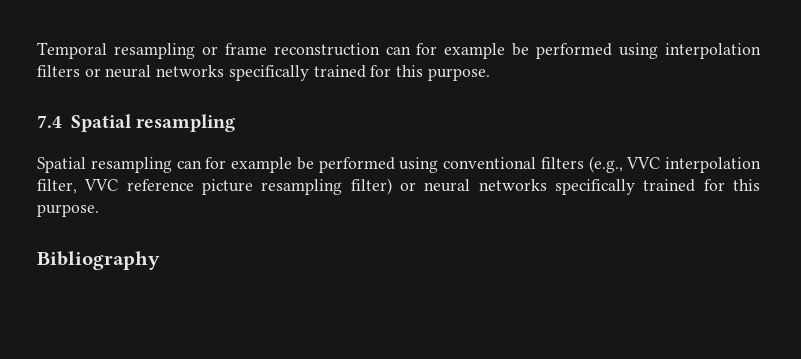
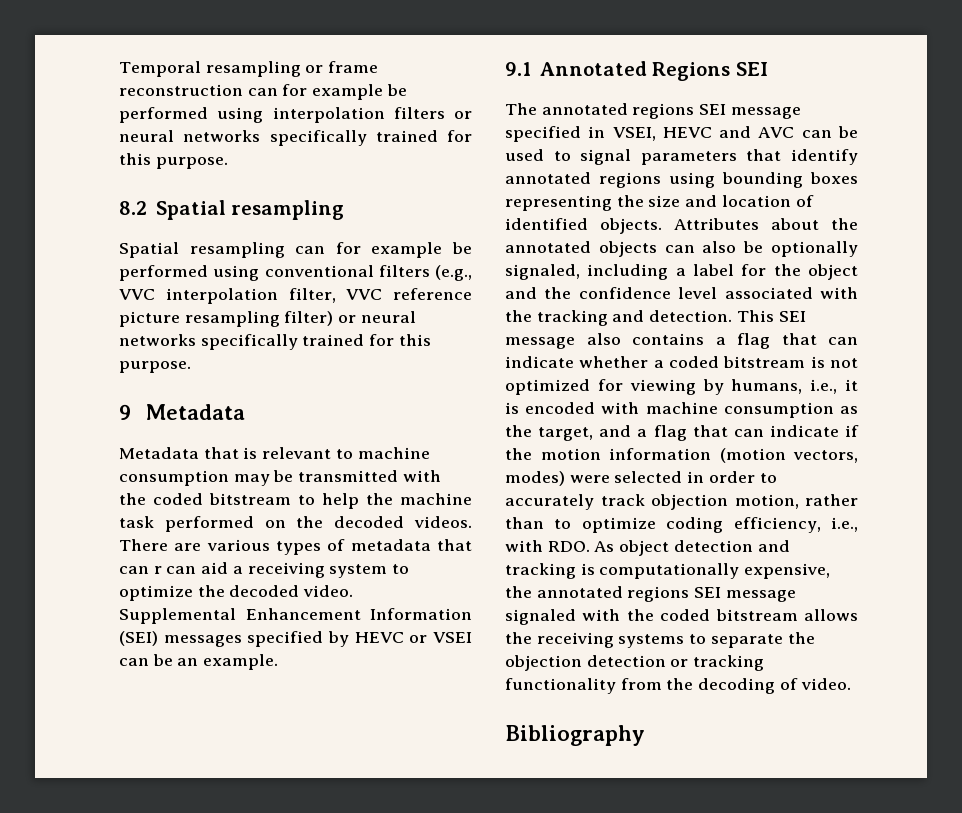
- 7.4 Spatial resampling
+ 8.2 Spatial resampling
+ 9 Metadata
+ Metadata that is relevant to machine consumption may be transmitted with the coded bitstream to help the machine task performed on the decoded videos. There are various types of metadata that can r can aid a receiving system to optimize the decoded video. Supplemental Enhancement Information (SEI) messages specified by HEVC or VSEI can be an example.
+ 9.1 Annotated Regions SEI
+ The annotated regions SEI message specified in VSEI, HEVC and AVC can be used to signal parameters that identify annotated regions using bounding boxes representing the size and location of identified objects. Attributes about the annotated objects can also be optionally signaled, including a label for the object and the confidence level associated with the tracking and detection. This SEI message also contains a flag that can indicate whether a coded bitstream is not optimized for viewing by humans, i.e., it is encoded with machine consumption as the target, and a flag that can indicate if the motion information (motion vectors, modes) were selected in order to accurately track objection motion, rather than to optimize coding efficiency, i.e., with RDO. As object detection and tracking is computationally expensive, the annotated regions SEI message signaled with the coded bitstream allows the receiving systems to separate the objection detection or tracking functionality from the decoding of video.

